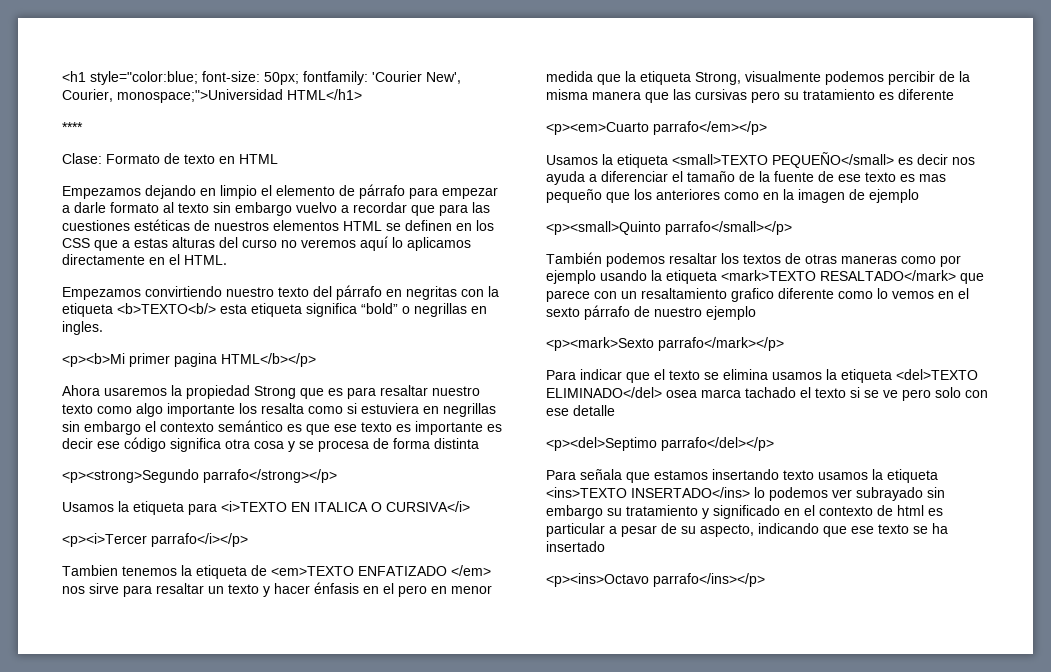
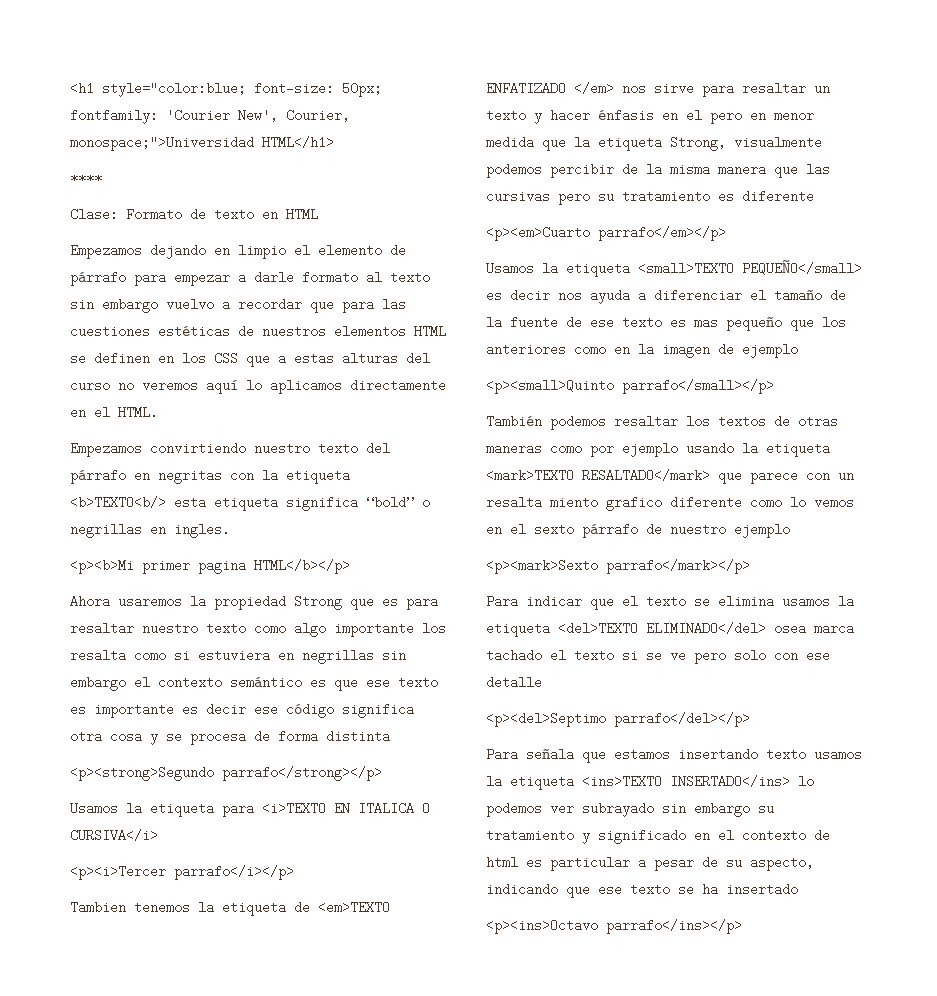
- También podemos resaltar los textos de otras maneras como por ejemplo usando la etiqueta <mark>TEXTO RESALTADO</mark> que parece con un resaltamiento grafico diferente como lo vemos en el sexto párrafo de nuestro ejemplo
+ También podemos resaltar los textos de otras maneras como por ejemplo usando la etiqueta <mark>TEXTO RESALTADO</mark> que parece con un resalta miento grafico diferente como lo vemos en el sexto párrafo de nuestro ejemplo

